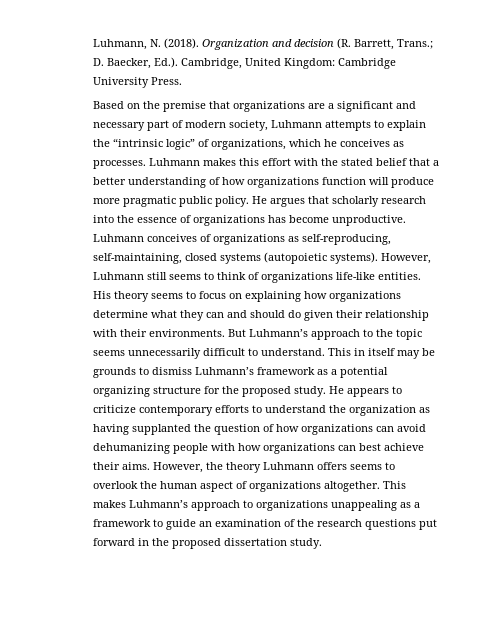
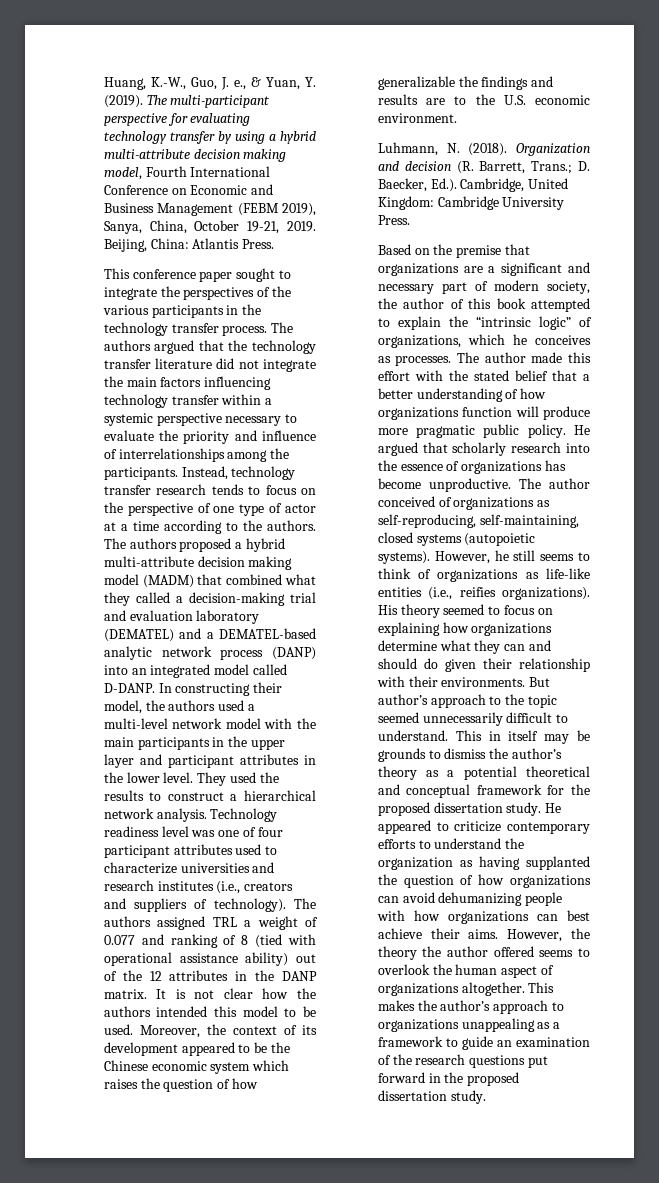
+ Huang, K.-W., Guo, J. e., & Yuan, Y. (2019). The multi-participant perspective for evaluating technology transfer by using a hybrid multi-attribute decision making model, Fourth International Conference on Economic and Business Management (FEBM 2019), Sanya, China, October 19-21, 2019. Beijing, China: Atlantis Press.
+ This conference paper sought to integrate the perspectives of the various participants in the technology transfer process. The authors argued that the technology transfer literature did not integrate the main factors influencing technology transfer within a systemic perspective necessary to evaluate the priority and influence of interrelationships among the participants. Instead, technology transfer research tends to focus on the perspective of one type of actor at a time according to the authors. The authors proposed a hybrid multi-attribute decision making model (MADM) that combined what they called a decision-making trial and evaluation laboratory (DEMATEL) and a DEMATEL-based analytic network process (DANP) into an integrated model called D-DANP. In constructing their model, the authors used a multi-level network model with the main participants in the upper layer and participant attributes in the lower level. They used the results to construct a hierarchical network analysis. Technology readiness level was one of four participant attributes used to characterize universities and research institutes (i.e., creators and suppliers of technology). The authors assigned TRL a weight of 0.077 and ranking of 8 (tied with operational assistance ability) out of the 12 attributes in the DANP matrix. It is not clear how the authors intended this model to be used. Moreover, the context of its development appeared to be the Chinese economic system which raises the question of how generalizable the findings and results are to the U.S. economic environment.
- Based on the premise that organizations are a significant and necessary part of modern society, Luhmann attempts to explain the “intrinsic logic” of organizations, which he conceives as processes.
+ Based on the premise that organizations are a significant and necessary part of modern society, the author of this book attempted to explain the “intrinsic logic” of organizations, which he conceives as processes.
- Luhmann makes this effort with the stated belief that a better understanding of how organizations function will produce more pragmatic public policy.
+ The author made this effort with the stated belief that a better understanding of how organizations function will produce more pragmatic public policy.
- He argues that scholarly research into the essence of organizations has become unproductive.
+ He argued that scholarly research into the essence of organizations has become unproductive.
- Luhmann conceives of organizations as self-reproducing, self-maintaining, closed systems (autopoietic systems).
+ The author conceived of organizations as self-reproducing, self-maintaining, closed systems (autopoietic systems).
- However, Luhmann still seems to think of organizations life-like entities.
+ However, he still seems to think of organizations as life-like entities (i.e., reifies organizations).
- His theory seems to focus on explaining how organizations determine what they can and should do given their relationship with their environments.
+ His theory seemed to focus on explaining how organizations determine what they can and should do given their relationship with their environments.
- But Luhmann’s approach to the topic seems unnecessarily difficult to understand.
+ But author’s approach to the topic seemed unnecessarily difficult to understand.
- This in itself may be grounds to dismiss Luhmann’s framework as a potential organizing structure for the proposed study.
+ This in itself may be grounds to dismiss the author’s theory as a potential theoretical and conceptual framework for the proposed dissertation study.
- He appears to criticize contemporary efforts to understand the organization as having supplanted the question of how organizations can avoid dehumanizing people with how organizations can best achieve their aims.
+ He appeared to criticize contemporary efforts to understand the organization as having supplanted the question of how organizations can avoid dehumanizing people with how organizations can best achieve their aims.
- However, the theory Luhmann offers seems to overlook the human aspect of organizations altogether.
+ However, the theory the author offered seems to overlook the human aspect of organizations altogether.
- This makes Luhmann’s approach to organizations unappealing as a framework to guide an examination of the research questions put forward in the proposed dissertation study.
+ This makes the author’s approach to organizations unappealing as a framework to guide an examination of the research questions put forward in the proposed dissertation study.

